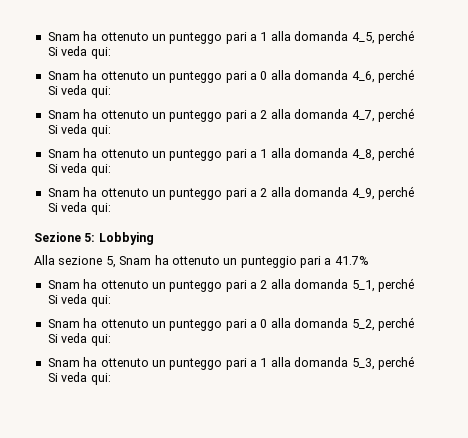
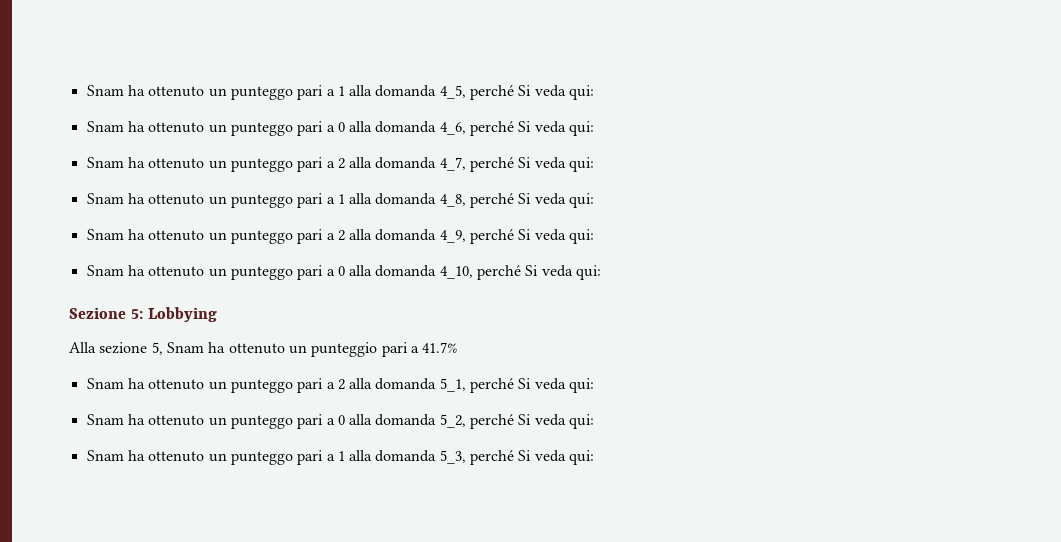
+ Snam ha ottenuto un punteggo pari a 0 alla domanda 4_10, perché Si veda qui:

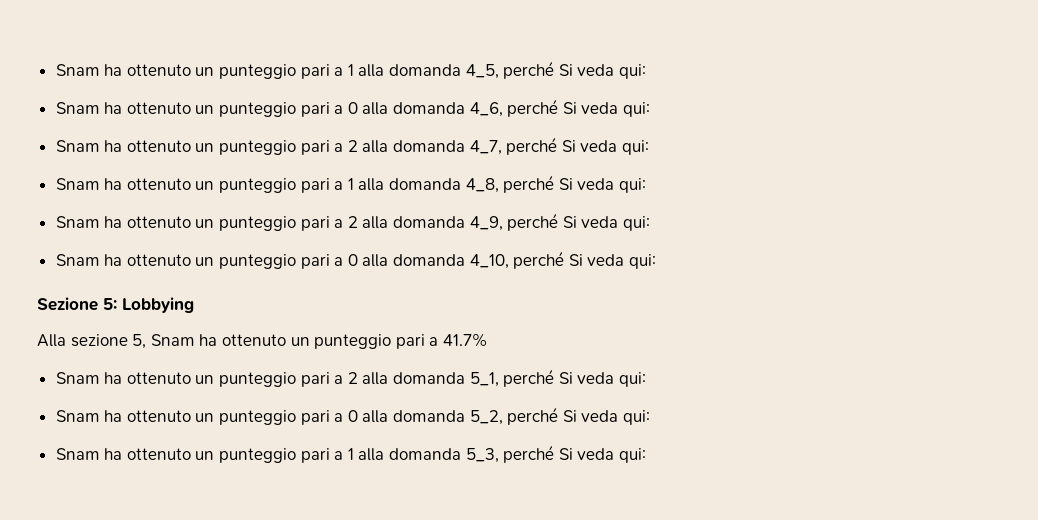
- Snam ha ottenuto un punteggo pari a 1 alla domanda 4_5, perché Si veda qui:
+ Snam ha ottenuto un punteggio pari a 1 alla domanda 4_5, perché Si veda qui:
- Snam ha ottenuto un punteggo pari a 0 alla domanda 4_6, perché Si veda qui:
+ Snam ha ottenuto un punteggio pari a 0 alla domanda 4_6, perché Si veda qui:
- Snam ha ottenuto un punteggo pari a 2 alla domanda 4_7, perché Si veda qui:
+ Snam ha ottenuto un punteggio pari a 2 alla domanda 4_7, perché Si veda qui:
- Snam ha ottenuto un punteggo pari a 1 alla domanda 4_8, perché Si veda qui:
+ Snam ha ottenuto un punteggio pari a 1 alla domanda 4_8, perché Si veda qui:
- Snam ha ottenuto un punteggo pari a 2 alla domanda 4_9, perché Si veda qui:
+ Snam ha ottenuto un punteggio pari a 2 alla domanda 4_9, perché Si veda qui:
- Snam ha ottenuto un punteggo pari a 0 alla domanda 4_10, perché Si veda qui:
+ Snam ha ottenuto un punteggio pari a 0 alla domanda 4_10, perché Si veda qui:
- Snam ha ottenuto un punteggo pari a 2 alla domanda 5_1, perché Si veda qui:
+ Snam ha ottenuto un punteggio pari a 2 alla domanda 5_1, perché Si veda qui:
- Snam ha ottenuto un punteggo pari a 0 alla domanda 5_2, perché Si veda qui:
+ Snam ha ottenuto un punteggio pari a 0 alla domanda 5_2, perché Si veda qui:
- Snam ha ottenuto un punteggo pari a 1 alla domanda 5_3, perché Si veda qui:
+ Snam ha ottenuto un punteggio pari a 1 alla domanda 5_3, perché Si veda qui:

